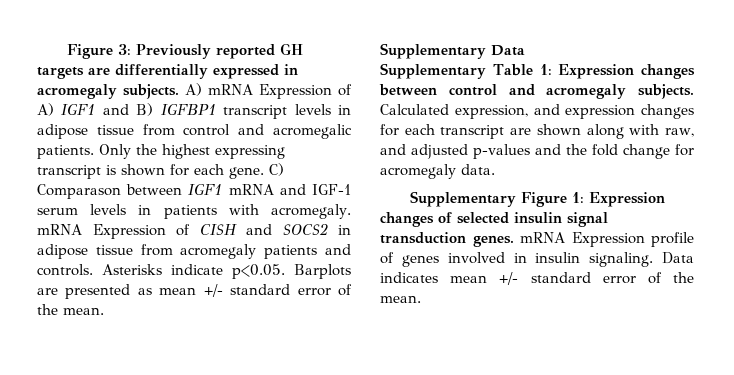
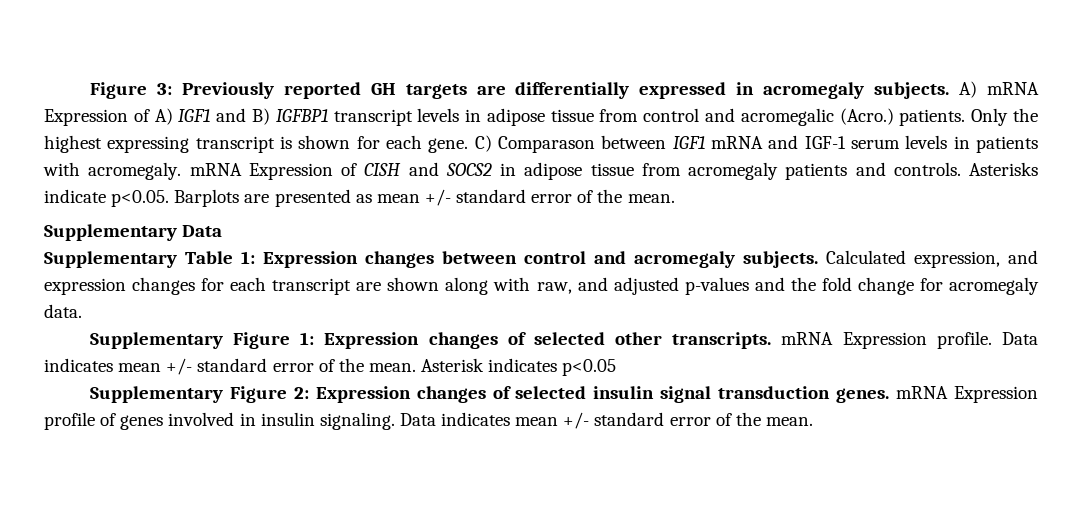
- A) mRNA Expression of A) IGF1 and B) IGFBP1 transcript levels in adipose tissue from control and acromegalic patients.
+ A) mRNA Expression of A) IGF1 and B) IGFBP1 transcript levels in adipose tissue from control and acromegalic (Acro.) patients.
- Supplementary Figure 1: Expression changes of selected insulin signal transduction genes. mRNA Expression profile of genes involved in insulin signaling.
+ Supplementary Figure 1: Expression changes of selected other transcripts. mRNA Expression profile. Data indicates mean +/- standard error of the mean. Asterisk indicates p<0.05
+ Supplementary Figure 2: Expression changes of selected insulin signal transduction genes. mRNA Expression profile of genes involved in insulin signaling.

